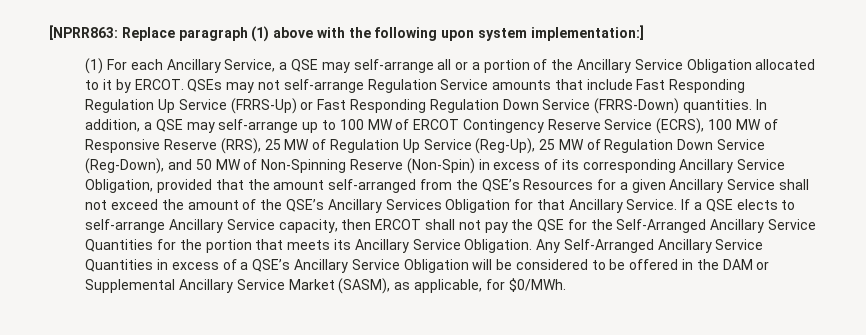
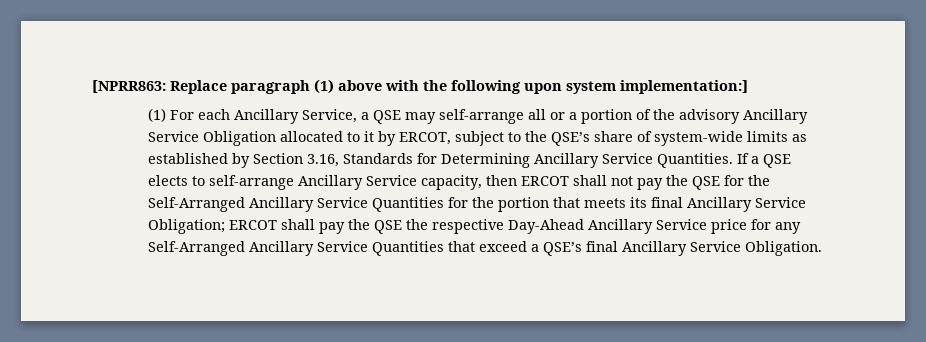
- (1) For each Ancillary Service, a QSE may self-arrange all or a portion of the Ancillary Service Obligation allocated to it by ERCOT. QSEs may not self-arrange Regulation Service amounts that include Fast Responding Regulation Up Service (FRRS-Up) or Fast Responding Regulation Down Service (FRRS-Down) quantities. In addition, a QSE may self-arrange up to 100 MW of ERCOT Contingency Reserve Service (ECRS), 100 MW of Responsive Reserve (RRS), 25 MW of Regulation Up Service (Reg-Up), 25 MW of Regulation Down Service (Reg-Down), and 50 MW of Non-Spinning Reserve (Non-Spin) in excess of its corresponding Ancillary Service Obligation, provided that the amount self-arranged from the QSE’s Resources for a given Ancillary Service shall not exceed the amount of the QSE’s Ancillary Services Obligation for that Ancillary Service.
+ (1) For each Ancillary Service, a QSE may self-arrange all or a portion of the advisory Ancillary Service Obligation allocated to it by ERCOT, subject to the QSE’s share of system-wide limits as established by Section 3.16, Standards for Determining Ancillary Service Quantities.
- If a QSE elects to self-arrange Ancillary Service capacity, then ERCOT shall not pay the QSE for the Self-Arranged Ancillary Service Quantities for the portion that meets its Ancillary Service Obligation. Any Self-Arranged Ancillary Service Quantities in excess of a QSE’s Ancillary Service Obligation will be considered to be offered in the DAM or Supplemental Ancillary Service Market (SASM), as applicable, for $0/MWh.
+ If a QSE elects to self-arrange Ancillary Service capacity, then ERCOT shall not pay the QSE for the Self-Arranged Ancillary Service Quantities for the portion that meets its final Ancillary Service Obligation; ERCOT shall pay the QSE the respective Day-Ahead Ancillary Service price for any Self-Arranged Ancillary Service Quantities that exceed a QSE’s final Ancillary Service Obligation.

